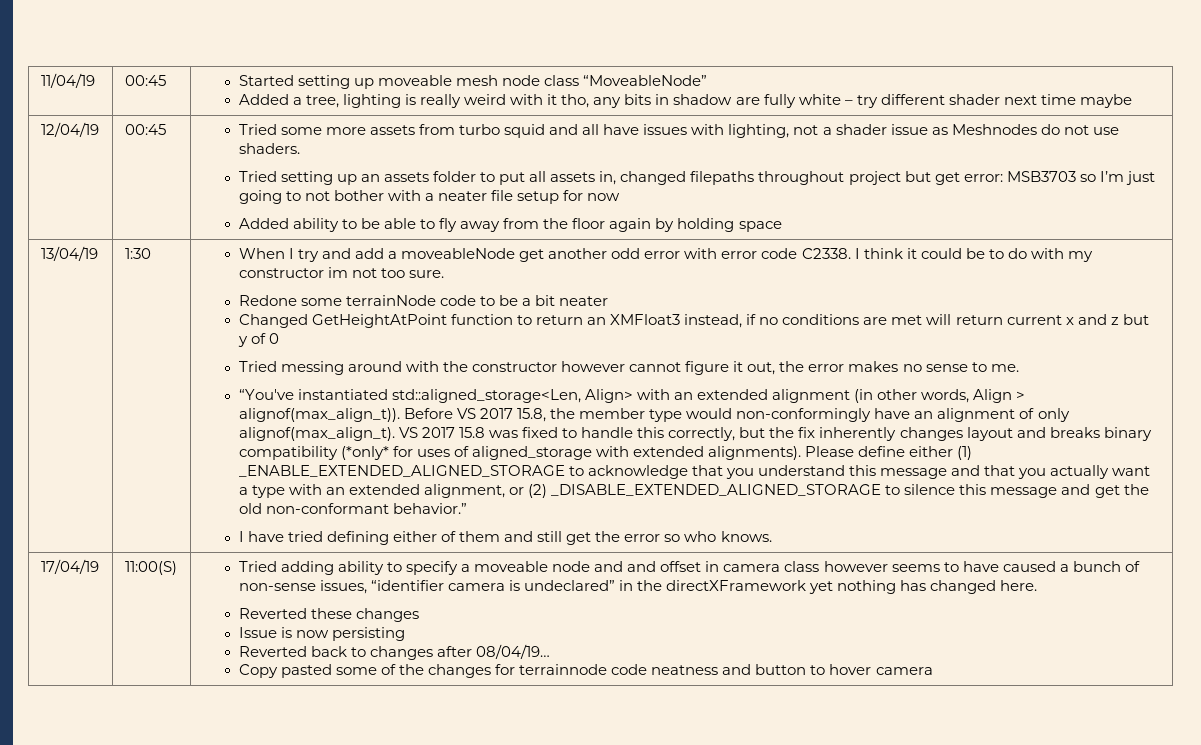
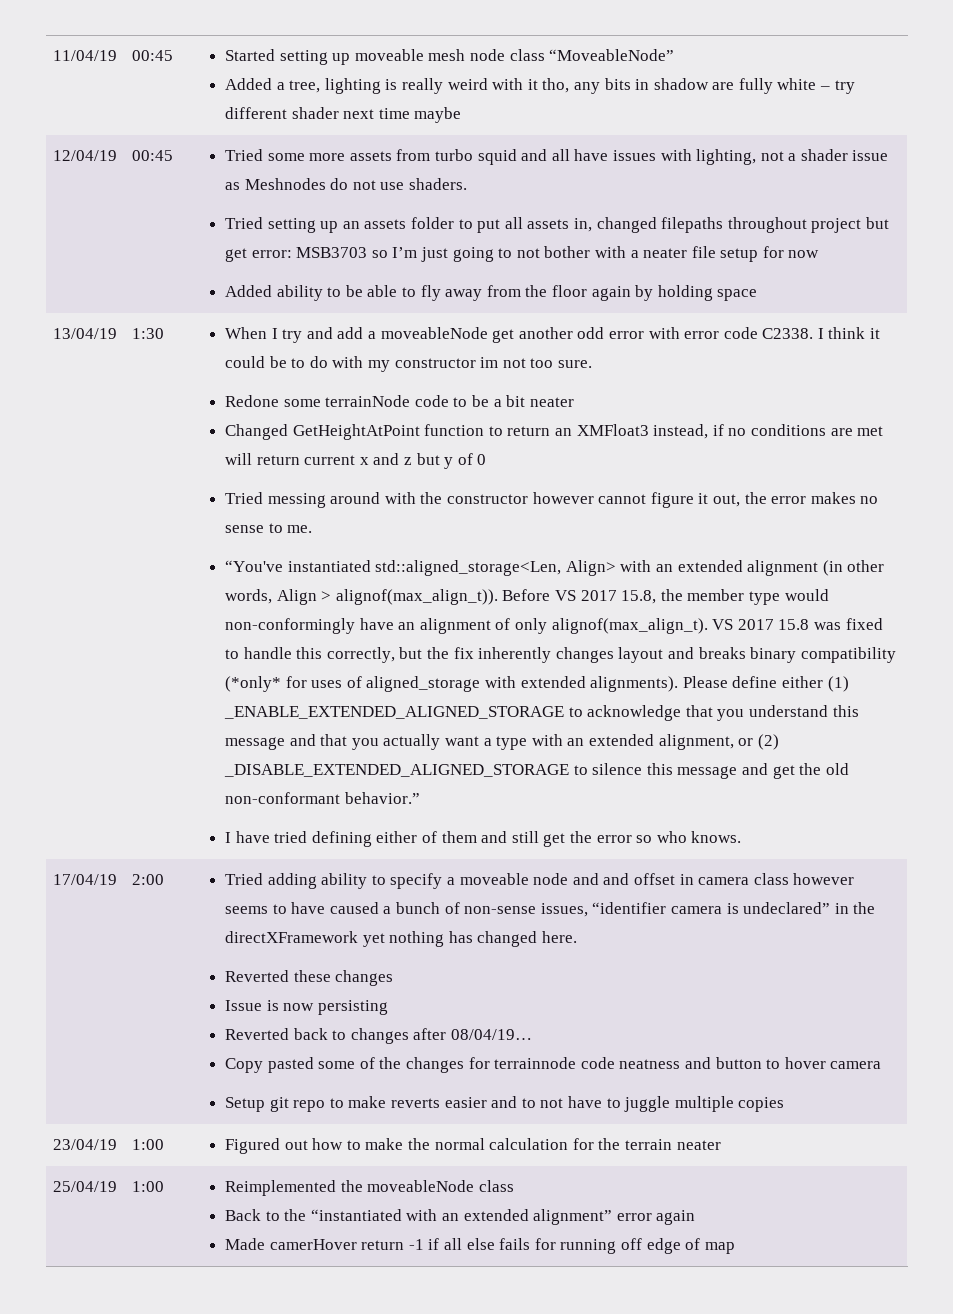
- 11:00(S)
+ 2:00
+ Setup git repo to make reverts easier and to not have to juggle multiple copies
+ 23/04/19 | 1:00 | Figured out how to make the normal calculation for the terrain neater
+ 25/04/19 | 1:00 | Reimplemented the moveableNode class
+ Back to the “instantiated with an extended alignment” error again
+ Made camerHover return -1 if all else fails for running off edge of map

